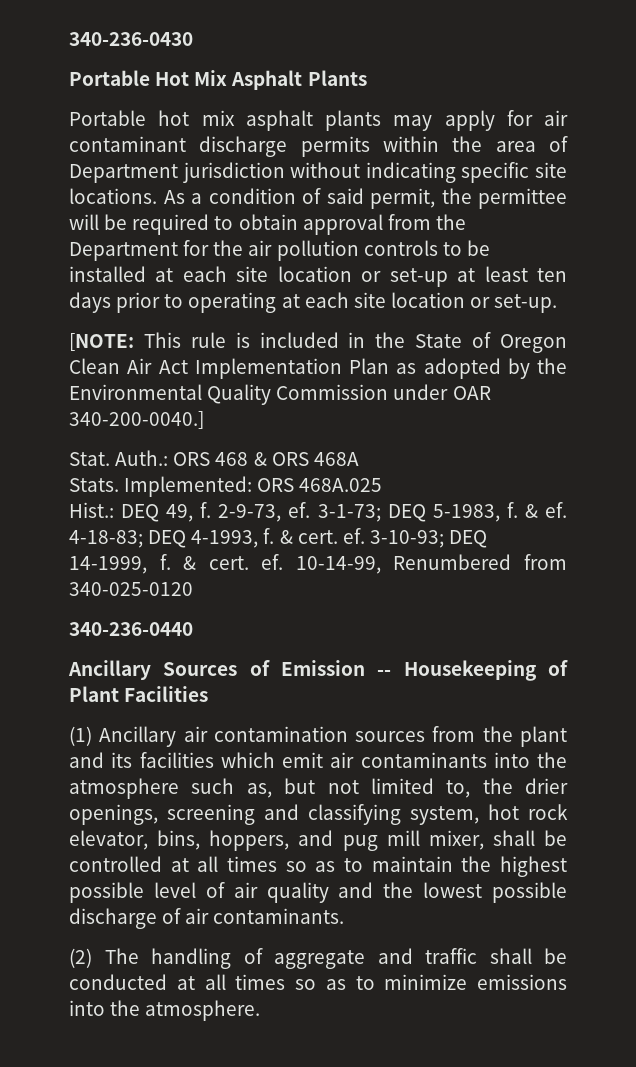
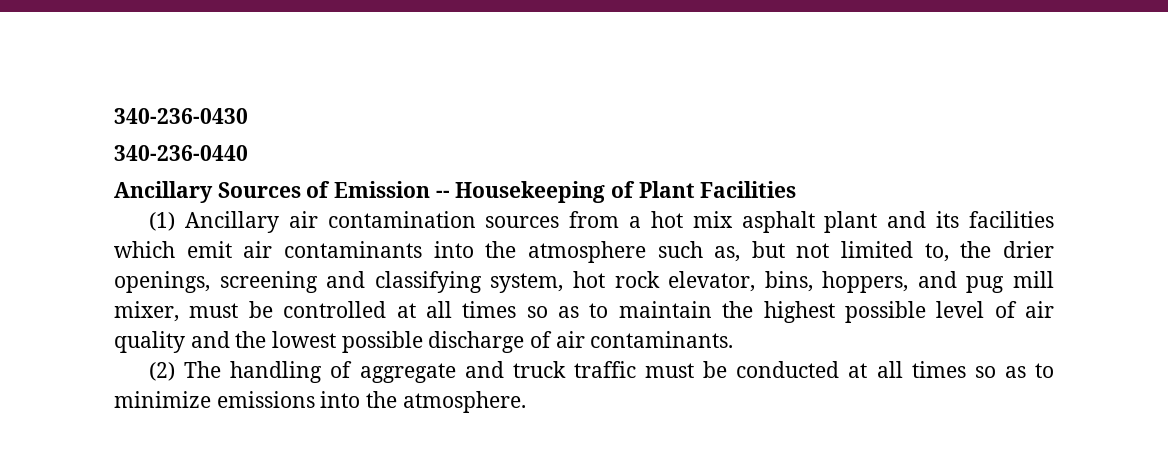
- Portable Hot Mix Asphalt Plants
- Portable hot mix asphalt plants may apply for air contaminant discharge permits within the area of Department jurisdiction without indicating specific site locations. As a condition of said permit, the permittee will be required to obtain approval from the Department for the air pollution controls to be installed at each site location or set-up at least ten days prior to operating at each site location or set-up.
- [NOTE: This rule is included in the State of Oregon Clean Air Act Implementation Plan as adopted by the Environmental Quality Commission under OAR 340-200-0040.]
- Stat. Auth.: ORS 468 & ORS 468A
- Stats. Implemented: ORS 468A.025
- Hist.: DEQ 49, f. 2-9-73, ef. 3-1-73; DEQ 5-1983, f. & ef. 4-18-83; DEQ 4-1993, f. & cert. ef. 3-10-93; DEQ 14-1999, f. & cert. ef. 10-14-99, Renumbered from 340-025-0120
- (1) Ancillary air contamination sources from the plant and its facilities which emit air contaminants into the atmosphere such as, but not limited to, the drier openings, screening and classifying system, hot rock elevator, bins, hoppers, and pug mill mixer, shall be controlled at all times so as to maintain the highest possible level of air quality and the lowest possible discharge of air contaminants.
+ (1) Ancillary air contamination sources from a hot mix asphalt plant and its facilities which emit air contaminants into the atmosphere such as, but not limited to, the drier openings, screening and classifying system, hot rock elevator, bins, hoppers, and pug mill mixer, must be controlled at all times so as to maintain the highest possible level of air quality and the lowest possible discharge of air contaminants.
- (2) The handling of aggregate and traffic shall be conducted at all times so as to minimize emissions into the atmosphere.
+ (2) The handling of aggregate and truck traffic must be conducted at all times so as to minimize emissions into the atmosphere.

